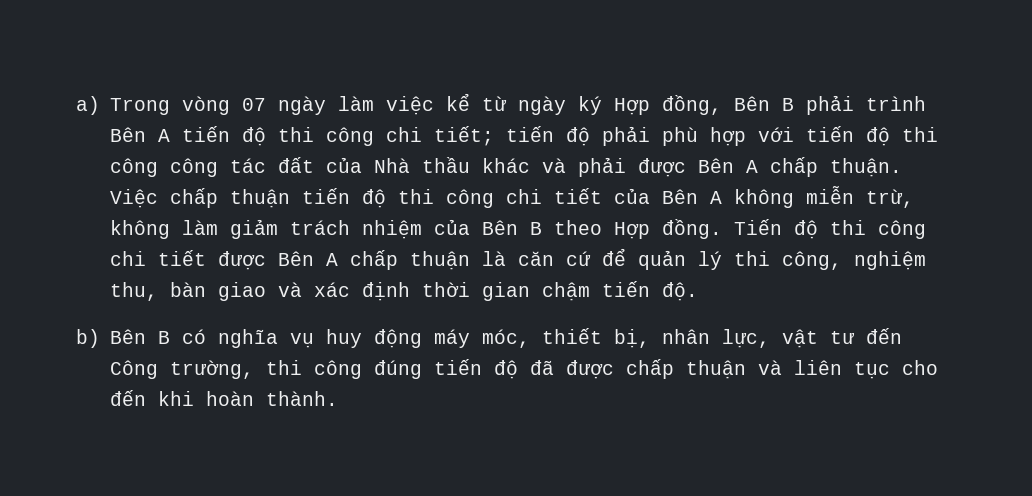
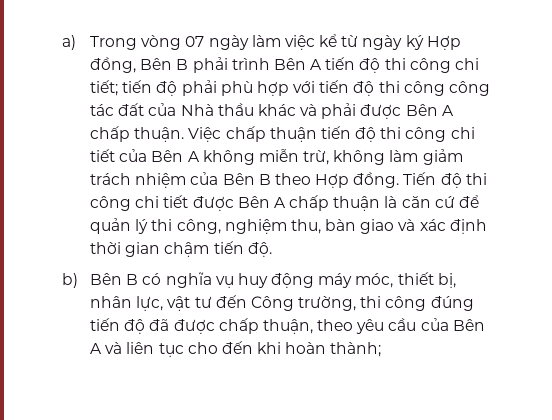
- b) Bên B có nghĩa vụ huy động máy móc, thiết bị, nhân lực, vật tư đến Công trường, thi công đúng tiến độ đã được chấp thuận và liên tục cho đến khi hoàn thành.
+ b) Bên B có nghĩa vụ huy động máy móc, thiết bị, nhân lực, vật tư đến Công trường, thi công đúng tiến độ đã được chấp thuận, theo yêu cầu của Bên A và liên tục cho đến khi hoàn thành;

